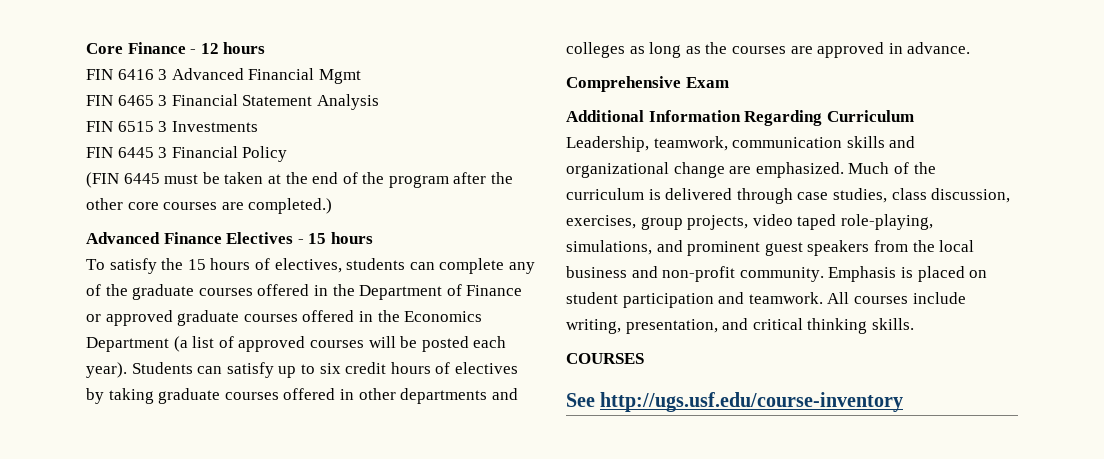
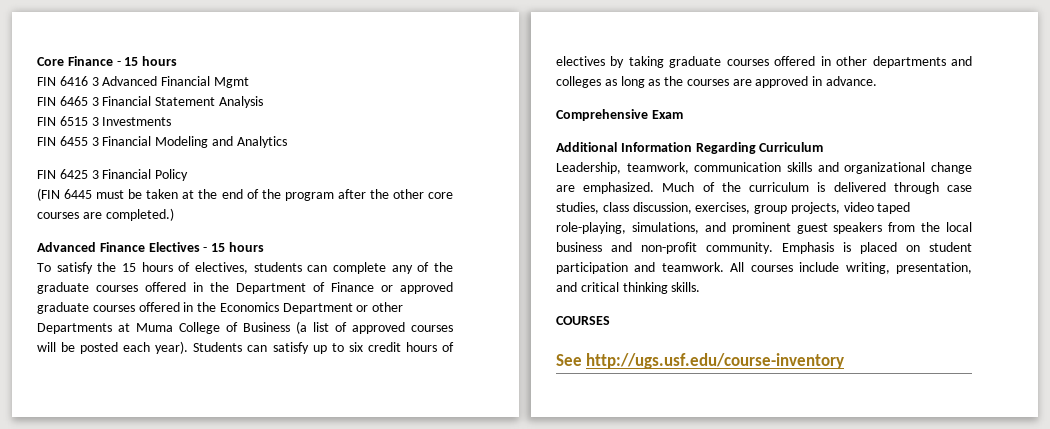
- Core Finance - 12 hours
+ Core Finance - 15 hours
- FIN 6445 3 Financial Policy
+ FIN 6455 3 Financial Modeling and Analytics
+ FIN 6425 3 Financial Policy
- To satisfy the 15 hours of electives, students can complete any of the graduate courses offered in the Department of Finance or approved graduate courses offered in the Economics Department (a list of approved courses will be posted each year).
+ To satisfy the 15 hours of electives, students can complete any of the graduate courses offered in the Department of Finance or approved graduate courses offered in the Economics Department or other Departments at Muma College of Business (a list of approved courses will be posted each year).

